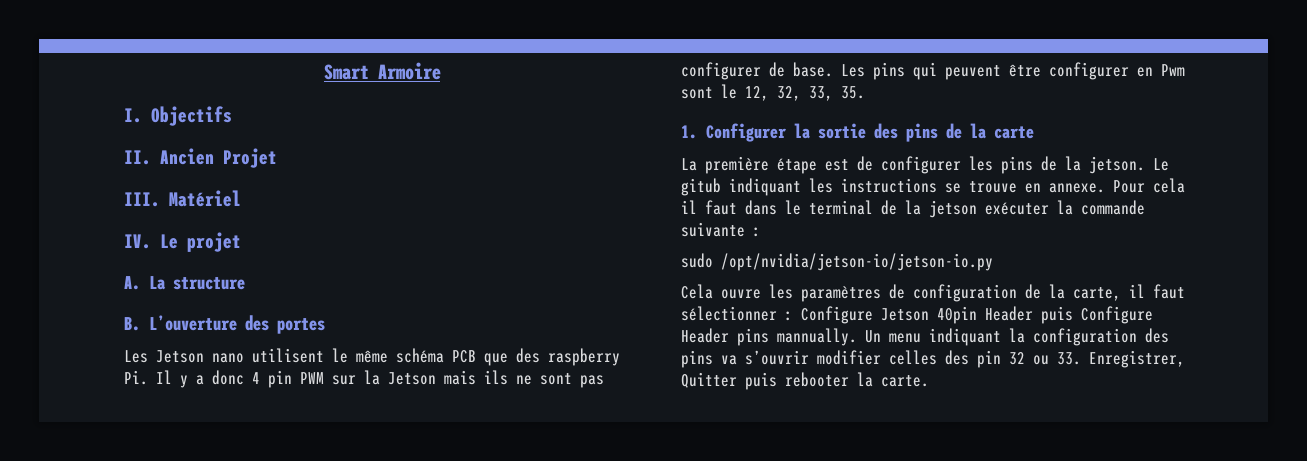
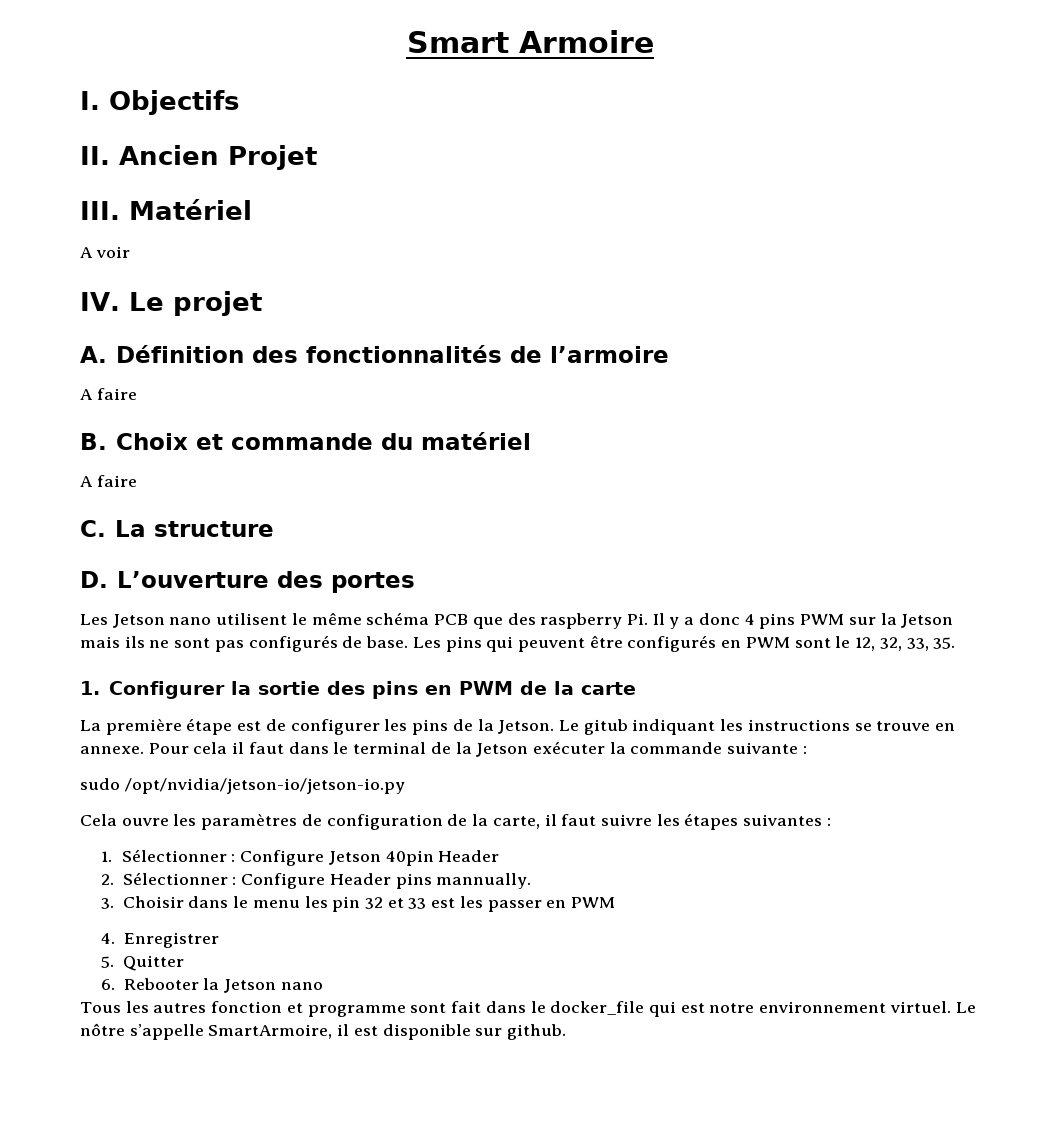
+ A voir
- A. La structure
+ A. Définition des fonctionnalités de l’armoire
+ A faire
+ B. Choix et commande du matériel
+ A faire
+ C. La structure
- B. L’ouverture des portes
+ D. L’ouverture des portes
- Les Jetson nano utilisent le même schéma PCB que des raspberry Pi. Il y a donc 4 pin PWM sur la Jetson mais ils ne sont pas configurer de base.
+ Les Jetson nano utilisent le même schéma PCB que des raspberry Pi. Il y a donc 4 pins PWM sur la Jetson mais ils ne sont pas configurés de base.
- Les pins qui peuvent être configurer en Pwm sont le 12, 32, 33, 35.
+ Les pins qui peuvent être configurés en PWM sont le 12, 32, 33, 35.
- 1. Configurer la sortie des pins de la carte
+ 1. Configurer la sortie des pins en PWM de la carte
- La première étape est de configurer les pins de la jetson.
+ La première étape est de configurer les pins de la Jetson.
- Pour cela il faut dans le terminal de la jetson exécuter la commande suivante :
+ Pour cela il faut dans le terminal de la Jetson exécuter la commande suivante :
- Cela ouvre les paramètres de configuration de la carte, il faut sélectionner : Configure Jetson 40pin Header puis Configure Header pins mannually. Un menu indiquant la configuration des pins va s’ouvrir modifier celles des pin 32 ou 33. Enregistrer, Quitter puis rebooter la carte.
+ Cela ouvre les paramètres de configuration de la carte, il faut suivre les étapes suivantes :
+ 1. Sélectionner : Configure Jetson 40pin Header
+ 2. Sélectionner : Configure Header pins mannually.
+ 3. Choisir dans le menu les pin 32 et 33 est les passer en PWM
+ 4. Enregistrer
+ 5. Quitter
+ 6. Rebooter la Jetson nano
+ Tous les autres fonction et programme sont fait dans le docker_file qui est notre environnement virtuel. Le nôtre s’appelle SmartArmoire, il est disponible sur github.

